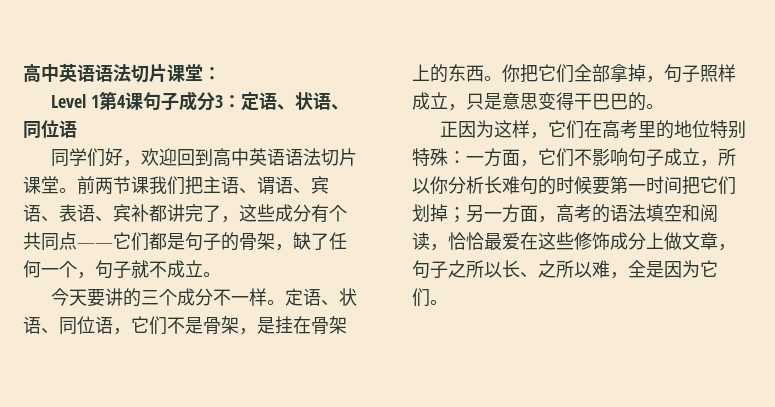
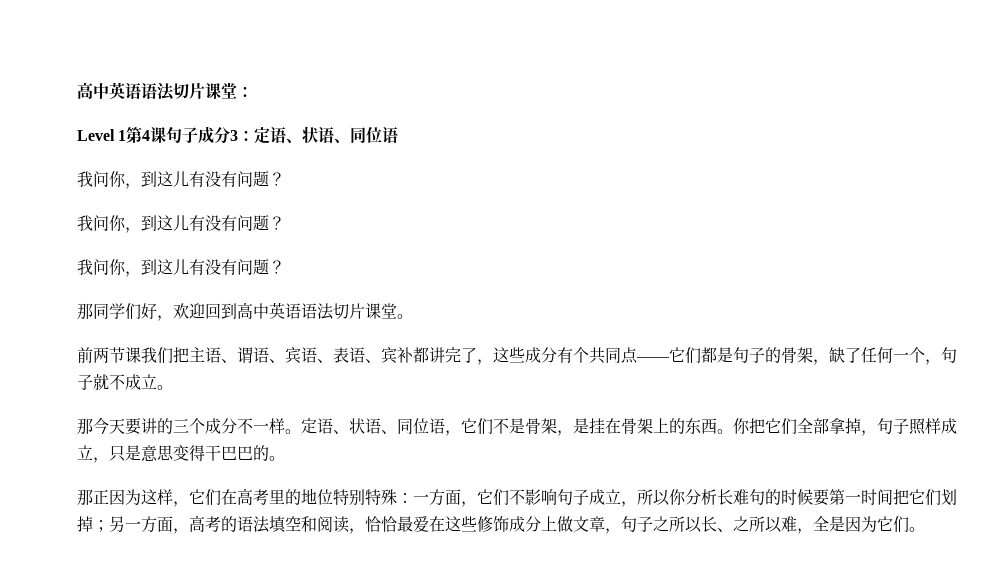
  Level 1第4课句子成分3：定语、状语、同位语
- 同学们好，欢迎回到高中英语语法切片课堂。前两节课我们把主语、谓语、宾语、表语、宾补都讲完了，这些成分有个共同点——它们都是句子的骨架，缺了任何一个，句子就不成立。
+ 我问你，到这儿有没有问题？
+ 我问你，到这儿有没有问题？
+ 我问你，到这儿有没有问题？
+ 那同学们好，欢迎回到高中英语语法切片课堂。
+ 前两节课我们把主语、谓语、宾语、表语、宾补都讲完了，这些成分有个共同点——它们都是句子的骨架，缺了任何一个，句子就不成立。
- 今天要讲的三个成分不一样。
+ 那今天要讲的三个成分不一样。
- 正因为这样，它们在高考里的地位特别特殊：一方面，它们不影响句子成立，所以你分析长难句的时候要第一时间把它们划掉；另一方面，高考的语法填空和阅读，恰恰最爱在这些修饰成分上做文章，句子之所以长、之所以难，全是因为它们。
+ 那正因为这样，它们在高考里的地位特别特殊：一方面，它们不影响句子成立，所以你分析长难句的时候要第一时间把它们划掉；另一方面，高考的语法填空和阅读，恰恰最爱在这些修饰成分上做文章，句子之所以长、之所以难，全是因为它们。

